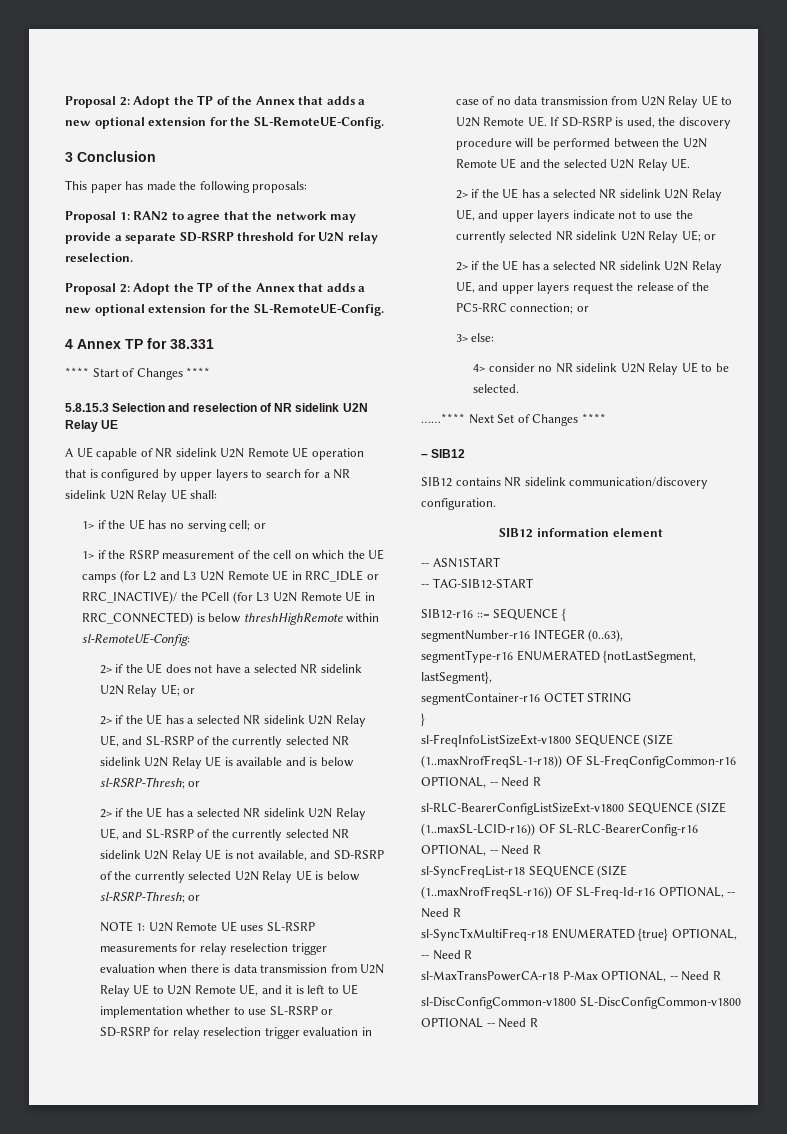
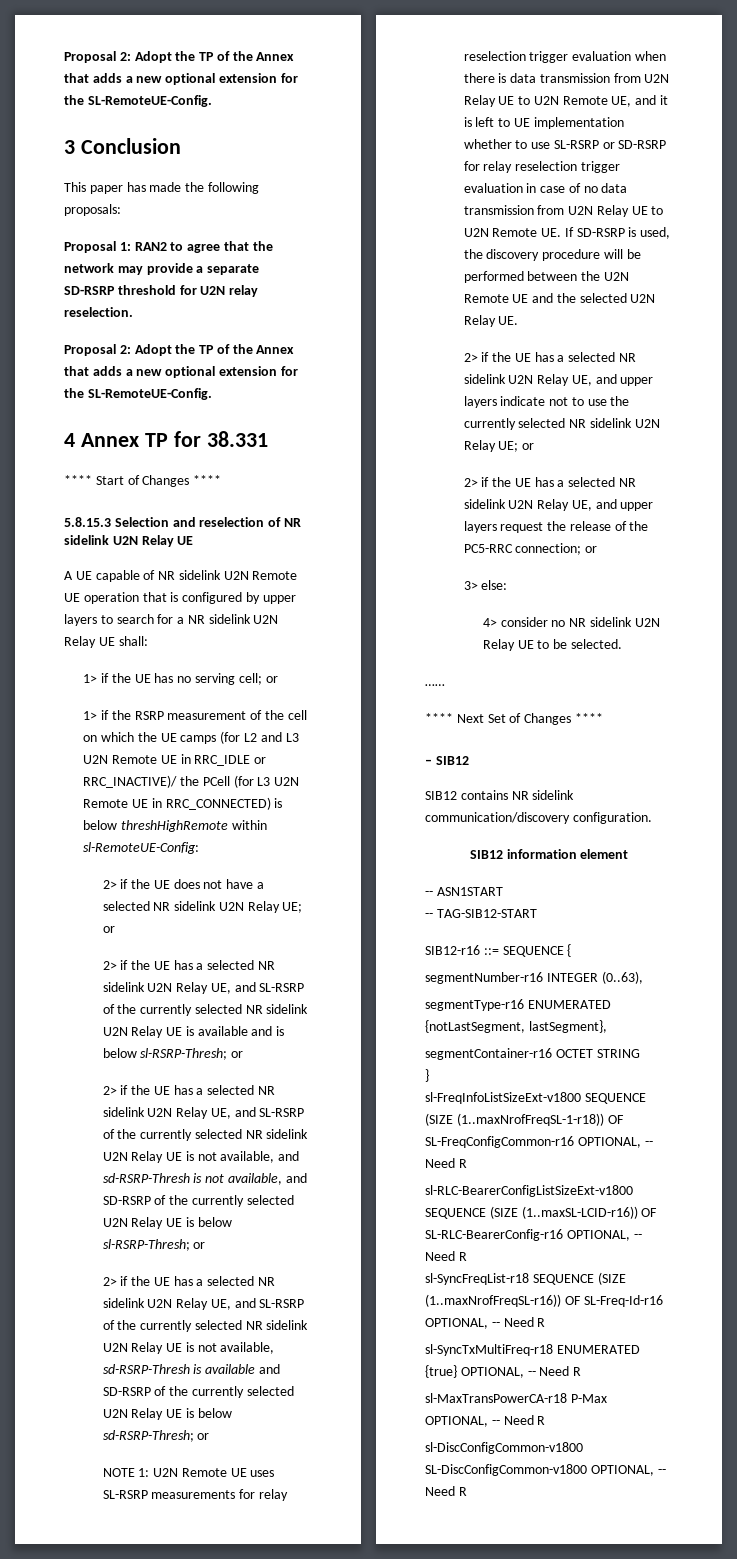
- 2> if the UE has a selected NR sidelink U2N Relay UE, and SL-RSRP of the currently selected NR sidelink U2N Relay UE is not available, and SD-RSRP of the currently selected U2N Relay UE is below sl-RSRP-Thresh; or
+ 2> if the UE has a selected NR sidelink U2N Relay UE, and SL-RSRP of the currently selected NR sidelink U2N Relay UE is not available, and sd-RSRP-Thresh is not available, and SD-RSRP of the currently selected U2N Relay UE is below sl-RSRP-Thresh; or
+ 2> if the UE has a selected NR sidelink U2N Relay UE, and SL-RSRP of the currently selected NR sidelink U2N Relay UE is not available, sd-RSRP-Thresh is available and SD-RSRP of the currently selected U2N Relay UE is below sd-RSRP-Thresh; or
- ……**** Next Set of Changes ****
+ ……
+ **** Next Set of Changes ****
- sl-DiscConfigCommon-v1800 SL-DiscConfigCommon-v1800 OPTIONAL -- Need R
+ sl-DiscConfigCommon-v1800 SL-DiscConfigCommon-v1800 OPTIONAL, -- Need R

